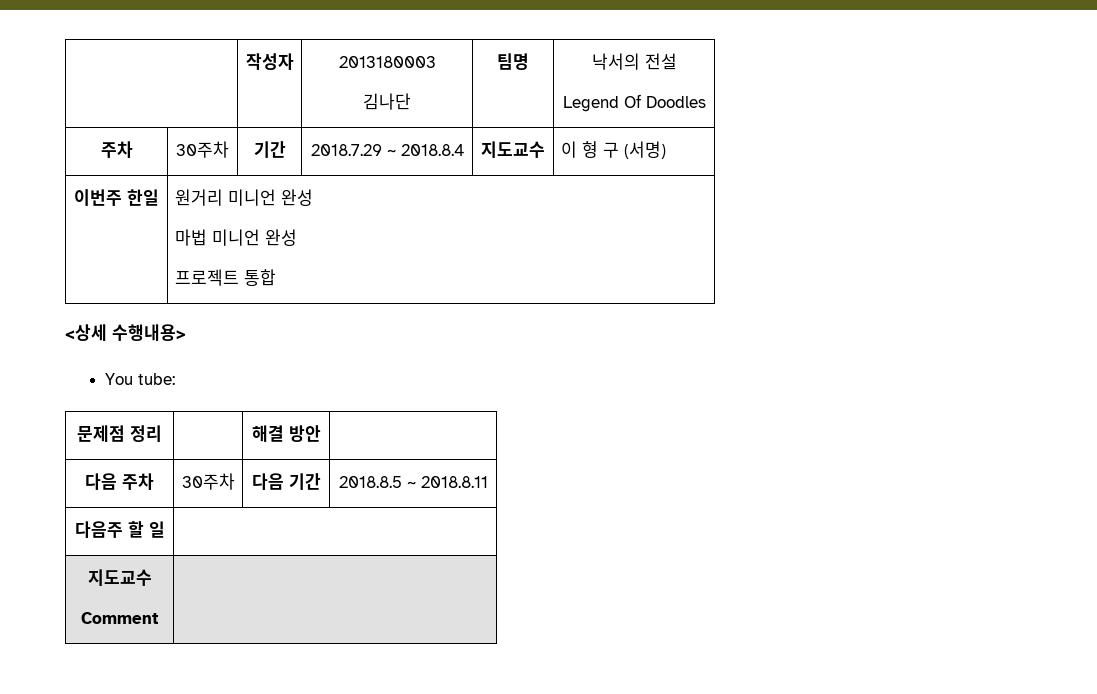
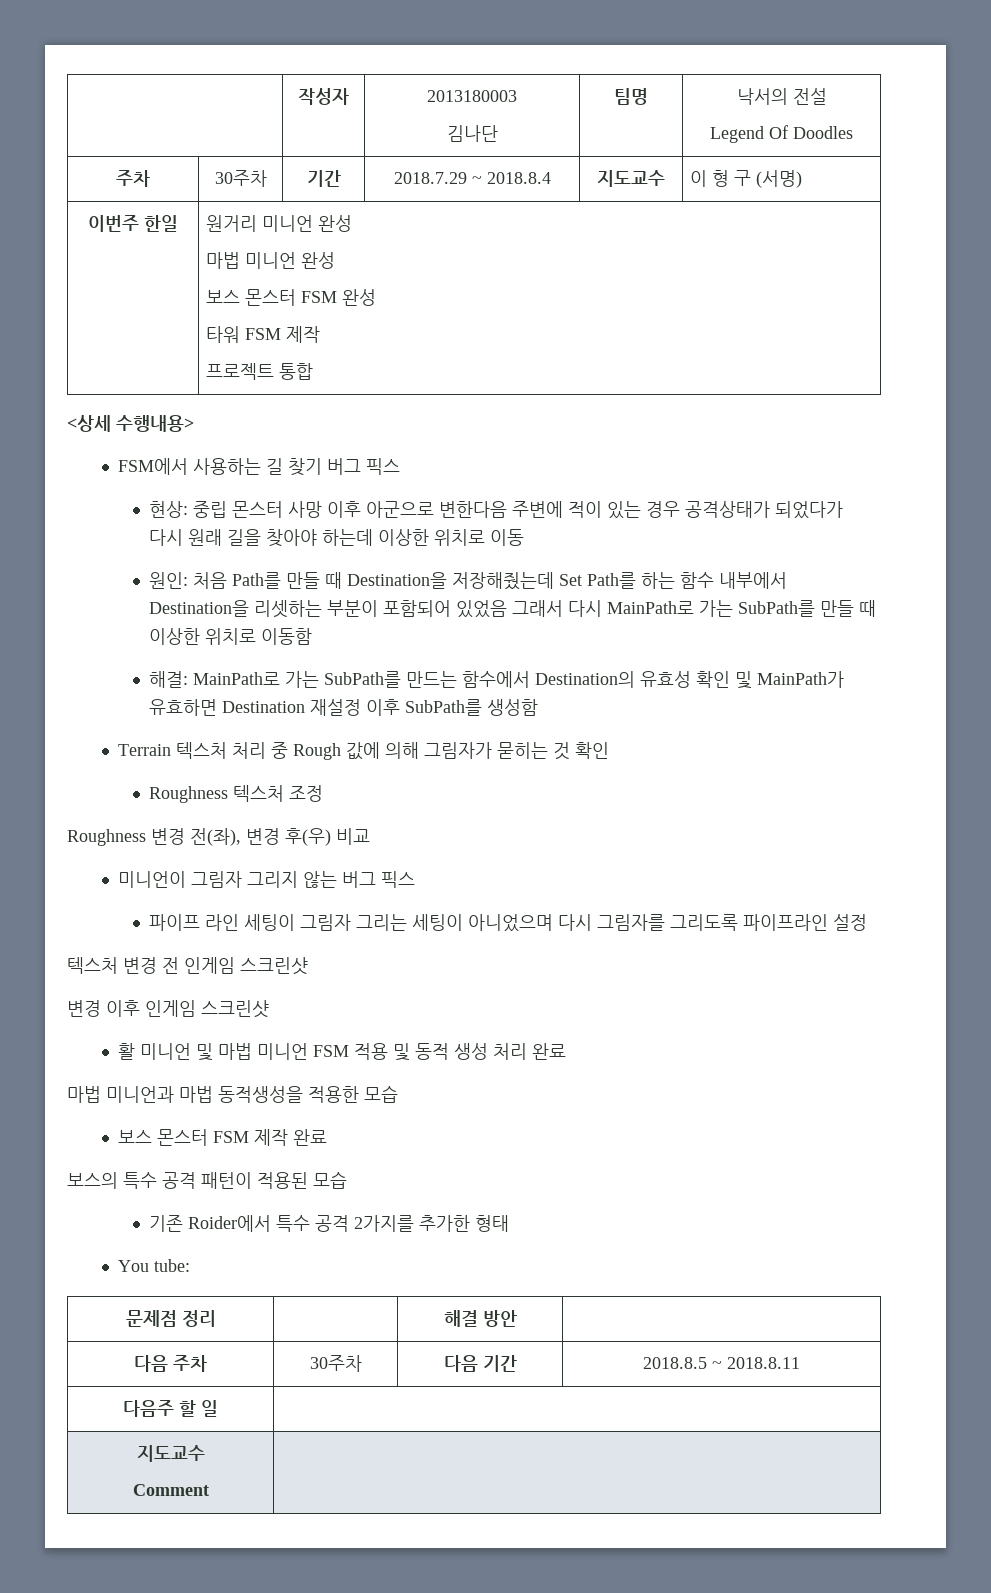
  이번주 한일 | 원거리 미니언 완성
  마법 미니언 완성
+ 보스 몬스터 FSM 완성
+ 타워 FSM 제작
  프로젝트 통합
  <상세 수행내용>
+ FSM에서 사용하는 길 찾기 버그 픽스
+ 현상: 중립 몬스터 사망 이후 아군으로 변한다음 주변에 적이 있는 경우 공격상태가 되었다가 다시 원래 길을 찾아야 하는데 이상한 위치로 이동
+ 원인: 처음 Path를 만들 때 Destination을 저장해줬는데 Set Path를 하는 함수 내부에서 Destination을 리셋하는 부분이 포함되어 있었음 그래서 다시 MainPath로 가는 SubPath를 만들 때 이상한 위치로 이동함
+ 해결: MainPath로 가는 SubPath를 만드는 함수에서 Destination의 유효성 확인 및 MainPath가 유효하면 Destination 재설정 이후 SubPath를 생성함
+ Terrain 텍스처 처리 중 Rough 값에 의해 그림자가 묻히는 것 확인
+ Roughness 텍스처 조정
+ Roughness 변경 전(좌), 변경 후(우) 비교
+ 미니언이 그림자 그리지 않는 버그 픽스
+ 파이프 라인 세팅이 그림자 그리는 세팅이 아니었으며 다시 그림자를 그리도록 파이프라인 설정
+ 텍스처 변경 전 인게임 스크린샷
+ 변경 이후 인게임 스크린샷
+ 활 미니언 및 마법 미니언 FSM 적용 및 동적 생성 처리 완료
+ 마법 미니언과 마법 동적생성을 적용한 모습
+ 보스 몬스터 FSM 제작 완료
+ 보스의 특수 공격 패턴이 적용된 모습
+ 기존 Roider에서 특수 공격 2가지를 추가한 형태

